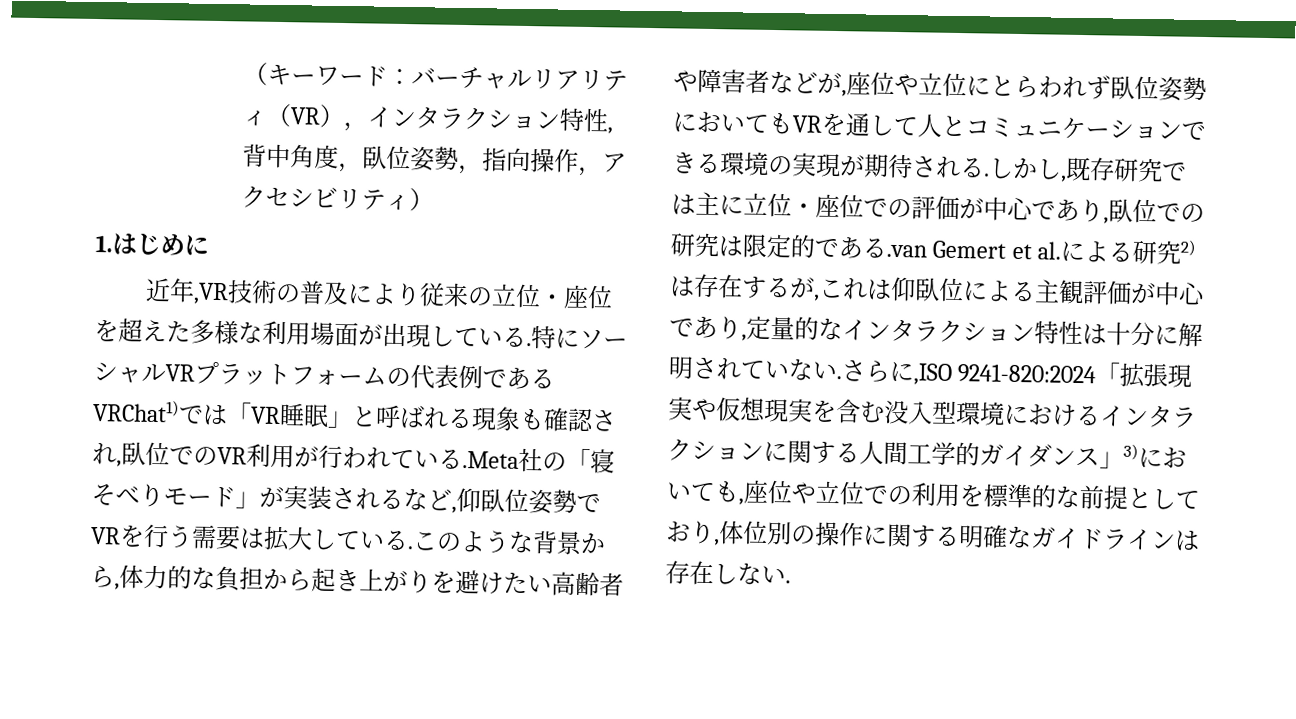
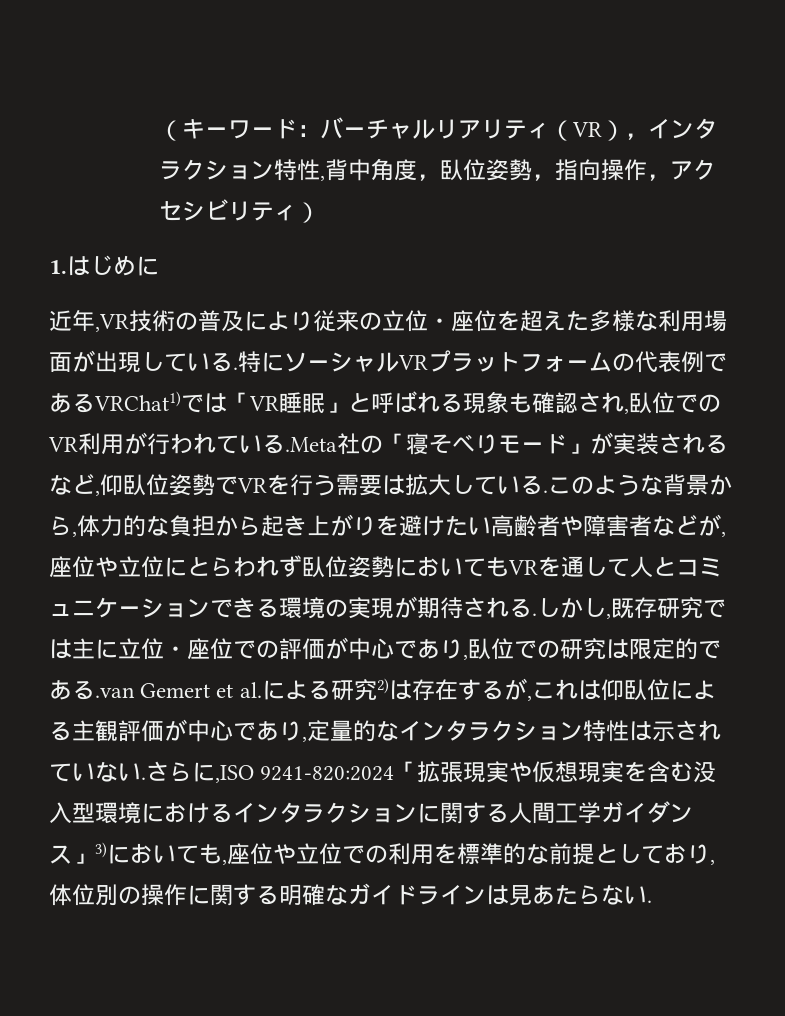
- しかし,既存研究では主に立位・座位での評価が中心であり,臥位での研究は限定的である.van Gemert et al.による研究2)は存在するが,これは仰臥位による主観評価が中心であり,定量的なインタラクション特性は十分に解明されていない.
+ しかし,既存研究では主に立位・座位での評価が中心であり,臥位での研究は限定的である.van Gemert et al.による研究2)は存在するが,これは仰臥位による主観評価が中心であり,定量的なインタラクション特性は示されていない.
- さらに,ISO 9241-820:2024「拡張現実や仮想現実を含む没入型環境におけるインタラクションに関する人間工学的ガイダンス」3)においても,座位や立位での利用を標準的な前提としており,体位別の操作に関する明確なガイドラインは存在しない.
+ さらに,ISO 9241-820:2024「拡張現実や仮想現実を含む没入型環境におけるインタラクションに関する人間工学ガイダンス」3)においても,座位や立位での利用を標準的な前提としており,体位別の操作に関する明確なガイドラインは見あたらない.

